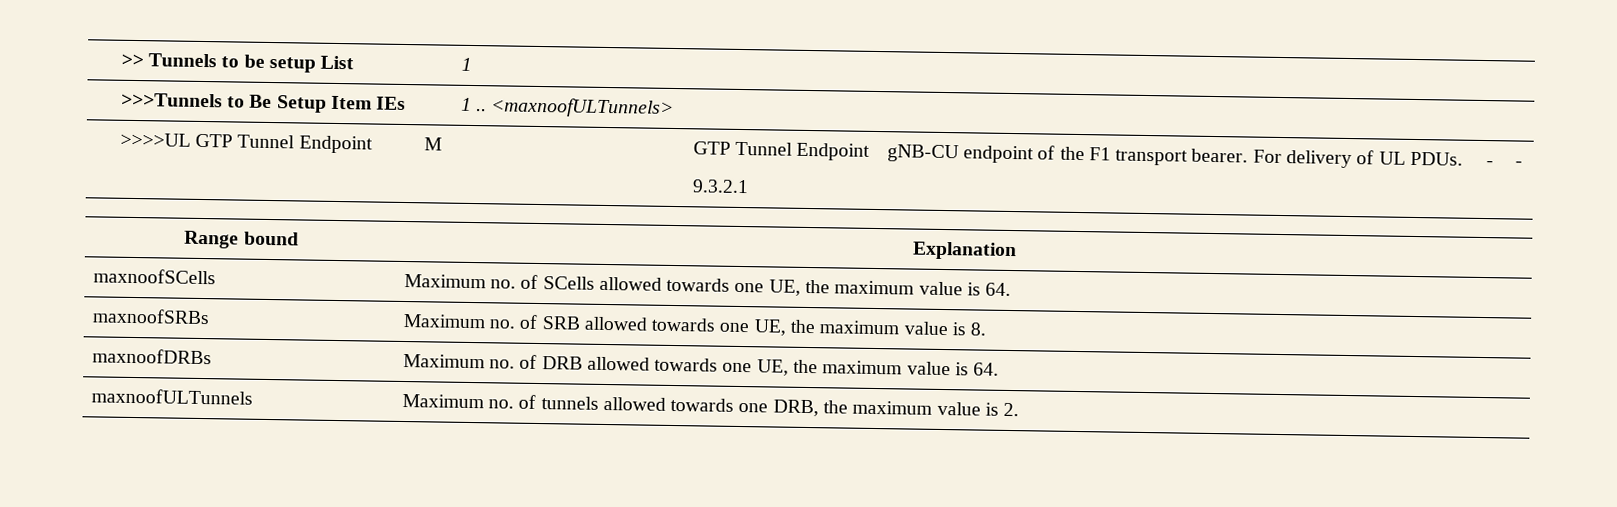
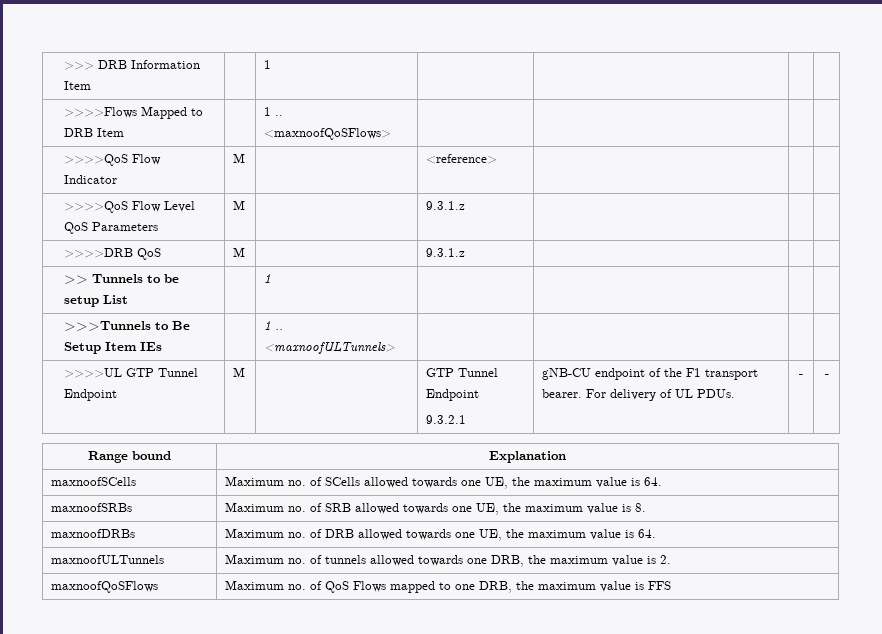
+ >>> DRB Information Item | | 1 | | | |
+ >>>>Flows Mapped to DRB Item | | 1 .. <maxnoofQoSFlows> | | | |
+ >>>>QoS Flow Indicator | M | | <reference> | | |
+ >>>>QoS Flow Level QoS Parameters | M | | 9.3.1.z | | |
+ >>>>DRB QoS | M | | 9.3.1.z | | |
+ maxnoofQoSFlows | Maximum no. of QoS Flows mapped to one DRB, the maximum value is FFS

